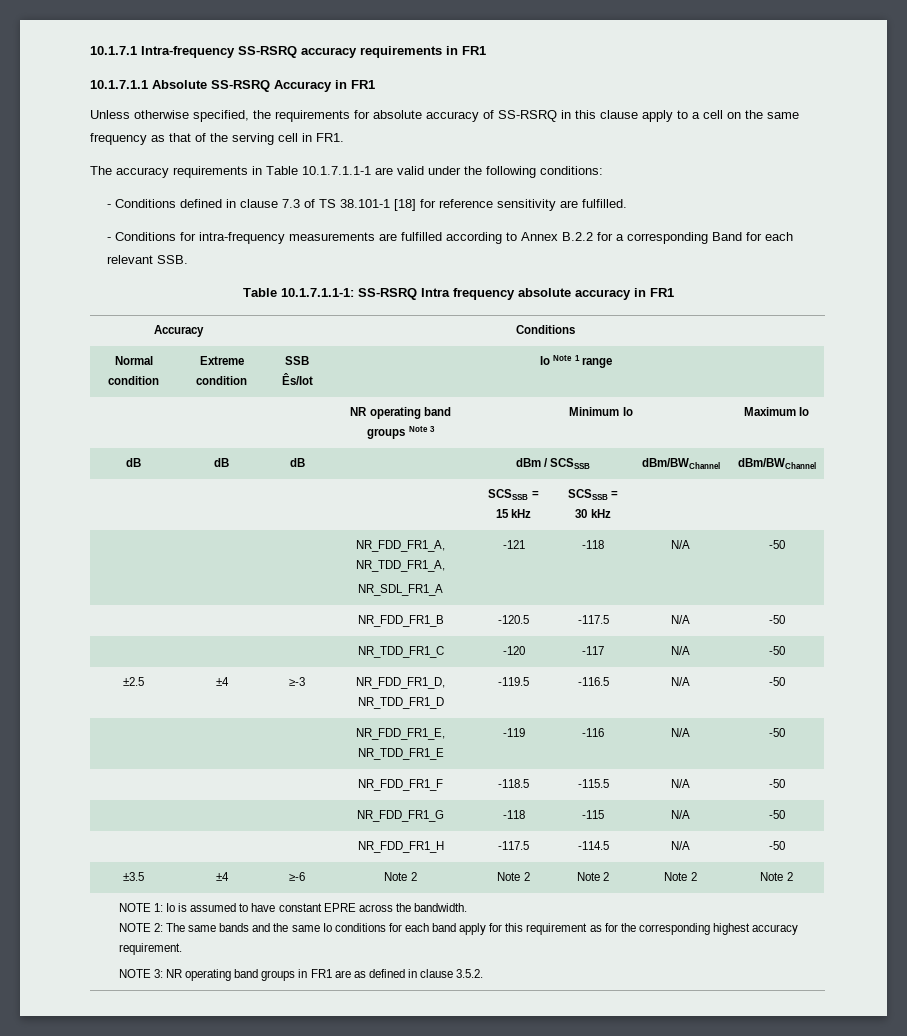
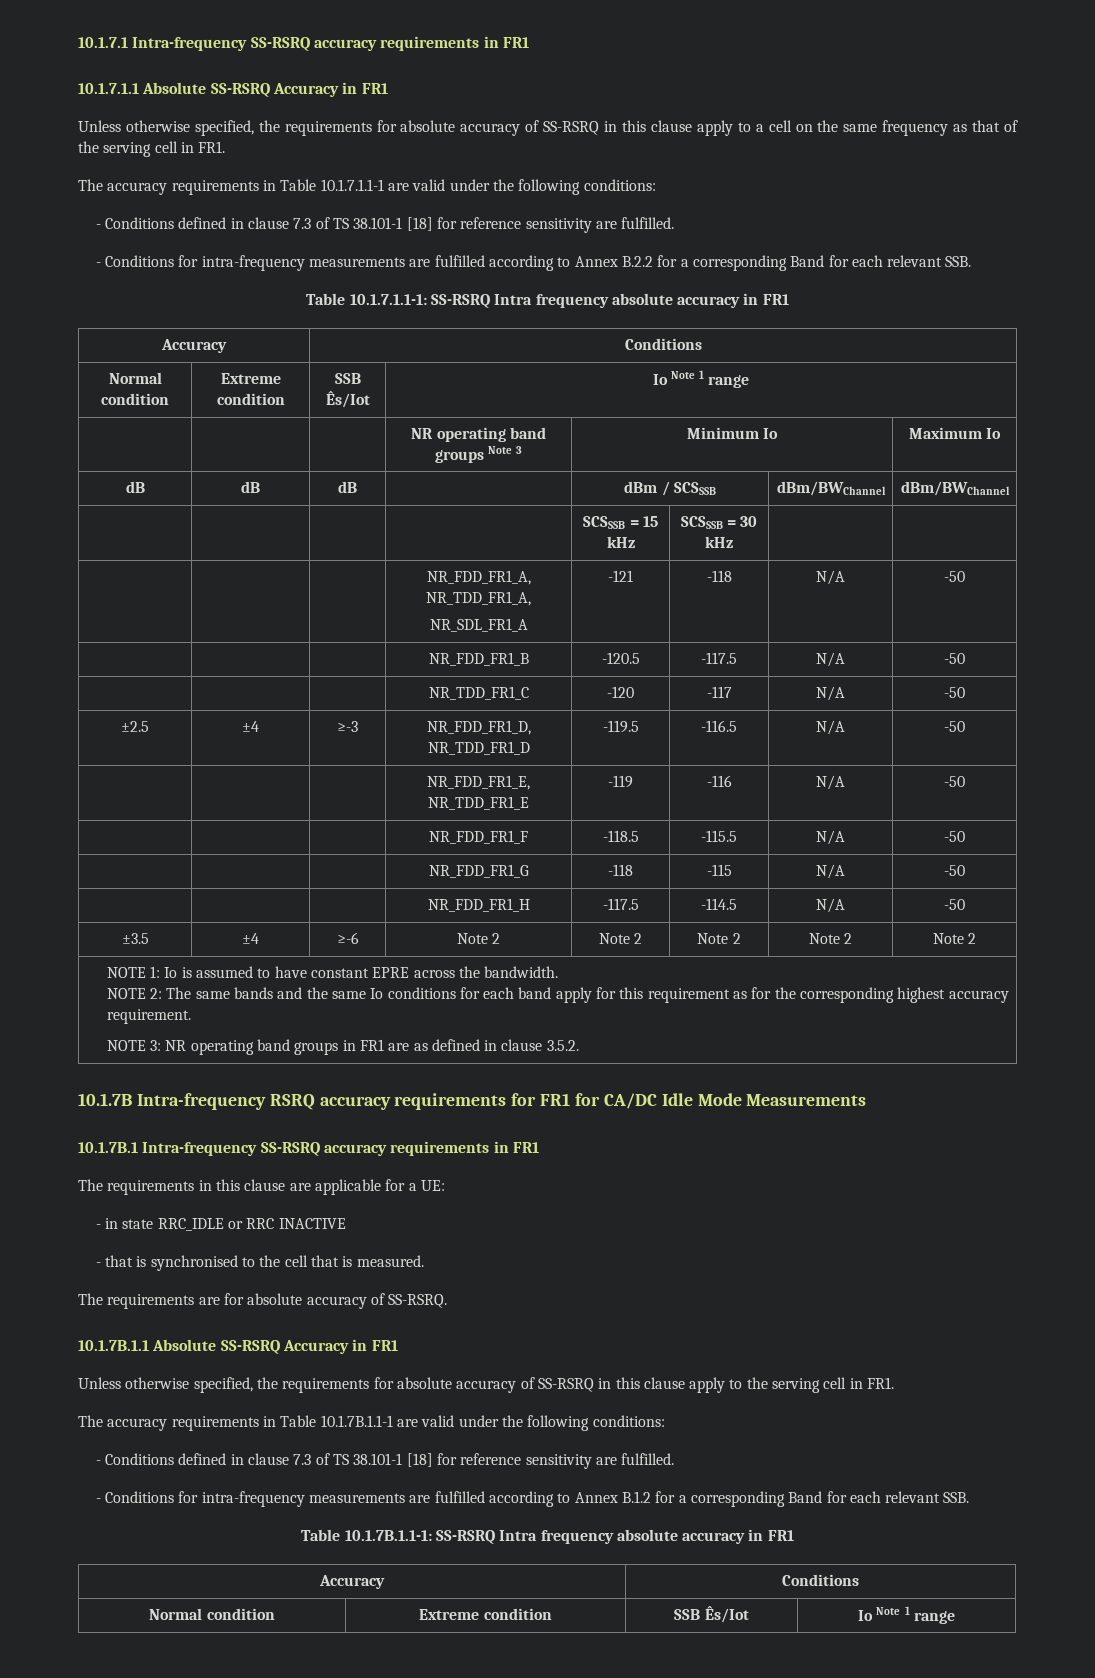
+ 10.1.7B Intra-frequency RSRQ accuracy requirements for FR1 for CA/DC Idle Mode Measurements
+ 10.1.7B.1 Intra-frequency SS-RSRQ accuracy requirements in FR1
+ The requirements in this clause are applicable for a UE:
+ - in state RRC_IDLE or RRC INACTIVE
+ - that is synchronised to the cell that is measured.
+ The requirements are for absolute accuracy of SS-RSRQ.
+ 10.1.7B.1.1 Absolute SS-RSRQ Accuracy in FR1
+ Unless otherwise specified, the requirements for absolute accuracy of SS-RSRQ in this clause apply to the serving cell in FR1.
+ The accuracy requirements in Table 10.1.7B.1.1-1 are valid under the following conditions:
+ - Conditions defined in clause 7.3 of TS 38.101-1 [18] for reference sensitivity are fulfilled.
+ - Conditions for intra-frequency measurements are fulfilled according to Annex B.1.2 for a corresponding Band for each relevant SSB.
+ Table 10.1.7B.1.1-1: SS-RSRQ Intra frequency absolute accuracy in FR1
+ Accuracy | Conditions
+ Normal condition | Extreme condition | SSB Ês/Iot | Io Note 1 range

